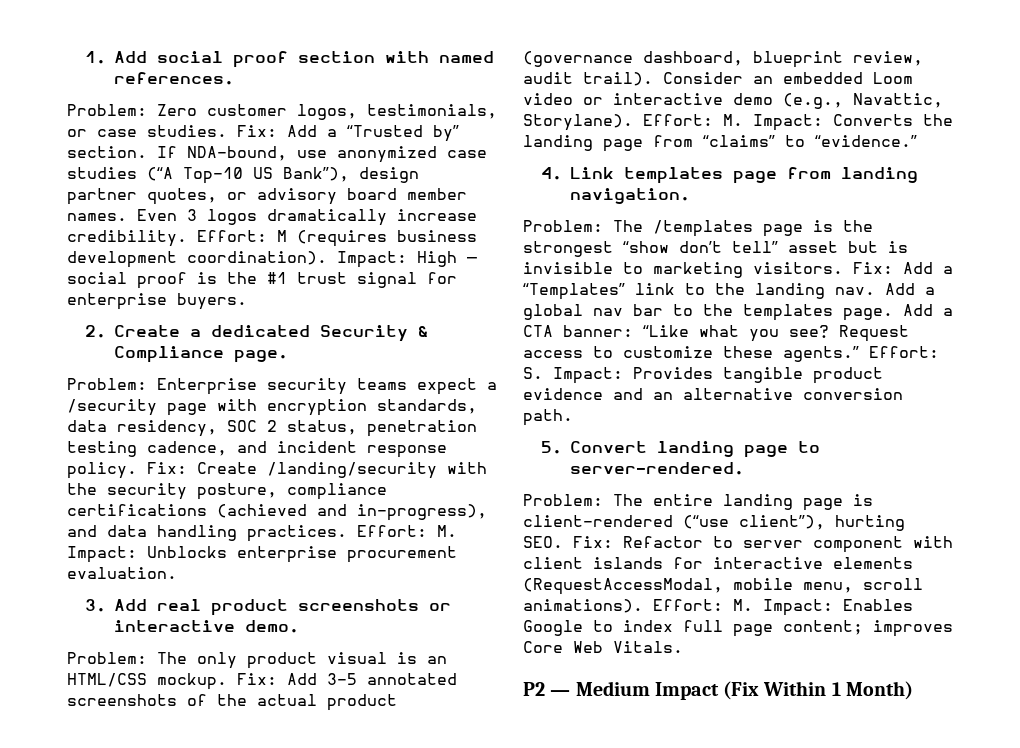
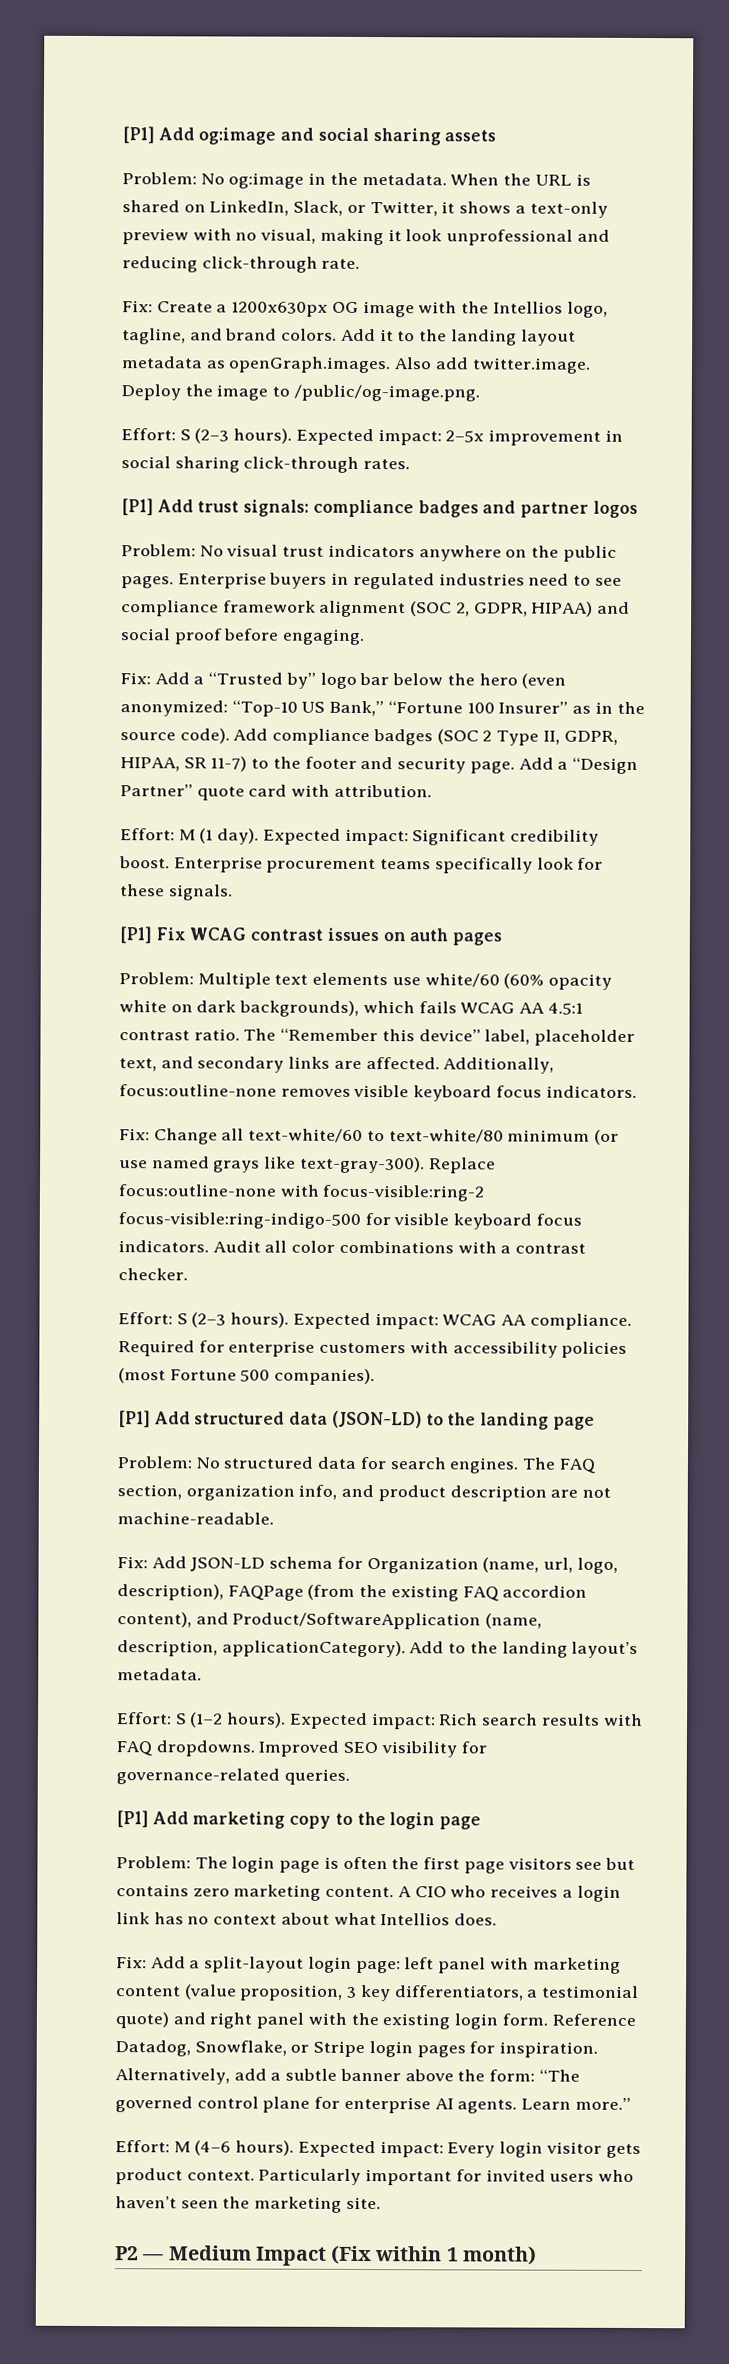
- 1. Add social proof section with named references.
- Problem: Zero customer logos, testimonials, or case studies. Fix: Add a “Trusted by” section. If NDA-bound, use anonymized case studies (“A Top-10 US Bank”), design partner quotes, or advisory board member names. Even 3 logos dramatically increase credibility. Effort: M (requires business development coordination). Impact: High — social proof is the #1 trust signal for enterprise buyers.
- 2. Create a dedicated Security & Compliance page.
- Problem: Enterprise security teams expect a /security page with encryption standards, data residency, SOC 2 status, penetration testing cadence, and incident response policy. Fix: Create /landing/security with the security posture, compliance certifications (achieved and in-progress), and data handling practices. Effort: M. Impact: Unblocks enterprise procurement evaluation.
- 3. Add real product screenshots or interactive demo.
- Problem: The only product visual is an HTML/CSS mockup. Fix: Add 3–5 annotated screenshots of the actual product (governance dashboard, blueprint review, audit trail). Consider an embedded Loom video or interactive demo (e.g., Navattic, Storylane). Effort: M. Impact: Converts the landing page from “claims” to “evidence.”
- 4. Link templates page from landing navigation.
- Problem: The /templates page is the strongest “show don’t tell” asset but is invisible to marketing visitors. Fix: Add a “Templates” link to the landing nav. Add a global nav bar to the templates page. Add a CTA banner: “Like what you see? Request access to customize these agents.” Effort: S. Impact: Provides tangible product evidence and an alternative conversion path.
- 5. Convert landing page to server-rendered.
- Problem: The entire landing page is client-rendered (“use client”), hurting SEO. Fix: Refactor to server component with client islands for interactive elements (RequestAccessModal, mobile menu, scroll animations). Effort: M. Impact: Enables Google to index full page content; improves Core Web Vitals.
+ [P1] Add og:image and social sharing assets
+ Problem: No og:image in the metadata. When the URL is shared on LinkedIn, Slack, or Twitter, it shows a text-only preview with no visual, making it look unprofessional and reducing click-through rate.
+ Fix: Create a 1200x630px OG image with the Intellios logo, tagline, and brand colors. Add it to the landing layout metadata as openGraph.images. Also add twitter.image. Deploy the image to /public/og-image.png.
+ Effort: S (2–3 hours). Expected impact: 2–5x improvement in social sharing click-through rates.
+ [P1] Add trust signals: compliance badges and partner logos
+ Problem: No visual trust indicators anywhere on the public pages. Enterprise buyers in regulated industries need to see compliance framework alignment (SOC 2, GDPR, HIPAA) and social proof before engaging.
+ Fix: Add a “Trusted by” logo bar below the hero (even anonymized: “Top-10 US Bank,” “Fortune 100 Insurer” as in the source code). Add compliance badges (SOC 2 Type II, GDPR, HIPAA, SR 11-7) to the footer and security page. Add a “Design Partner” quote card with attribution.
+ Effort: M (1 day). Expected impact: Significant credibility boost. Enterprise procurement teams specifically look for these signals.
+ [P1] Fix WCAG contrast issues on auth pages
+ Problem: Multiple text elements use white/60 (60% opacity white on dark backgrounds), which fails WCAG AA 4.5:1 contrast ratio. The “Remember this device” label, placeholder text, and secondary links are affected. Additionally, focus:outline-none removes visible keyboard focus indicators.
+ Fix: Change all text-white/60 to text-white/80 minimum (or use named grays like text-gray-300). Replace focus:outline-none with focus-visible:ring-2 focus-visible:ring-indigo-500 for visible keyboard focus indicators. Audit all color combinations with a contrast checker.
+ Effort: S (2–3 hours). Expected impact: WCAG AA compliance. Required for enterprise customers with accessibility policies (most Fortune 500 companies).
+ [P1] Add structured data (JSON-LD) to the landing page
+ Problem: No structured data for search engines. The FAQ section, organization info, and product description are not machine-readable.
+ Fix: Add JSON-LD schema for Organization (name, url, logo, description), FAQPage (from the existing FAQ accordion content), and Product/SoftwareApplication (name, description, applicationCategory). Add to the landing layout’s metadata.
+ Effort: S (1–2 hours). Expected impact: Rich search results with FAQ dropdowns. Improved SEO visibility for governance-related queries.
+ [P1] Add marketing copy to the login page
+ Problem: The login page is often the first page visitors see but contains zero marketing content. A CIO who receives a login link has no context about what Intellios does.
+ Fix: Add a split-layout login page: left panel with marketing content (value proposition, 3 key differentiators, a testimonial quote) and right panel with the existing login form. Reference Datadog, Snowflake, or Stripe login pages for inspiration. Alternatively, add a subtle banner above the form: “The governed control plane for enterprise AI agents. Learn more.”
+ Effort: M (4–6 hours). Expected impact: Every login visitor gets product context. Particularly important for invited users who haven’t seen the marketing site.
- P2 — Medium Impact (Fix Within 1 Month)
+ P2 — Medium Impact (Fix within 1 month)

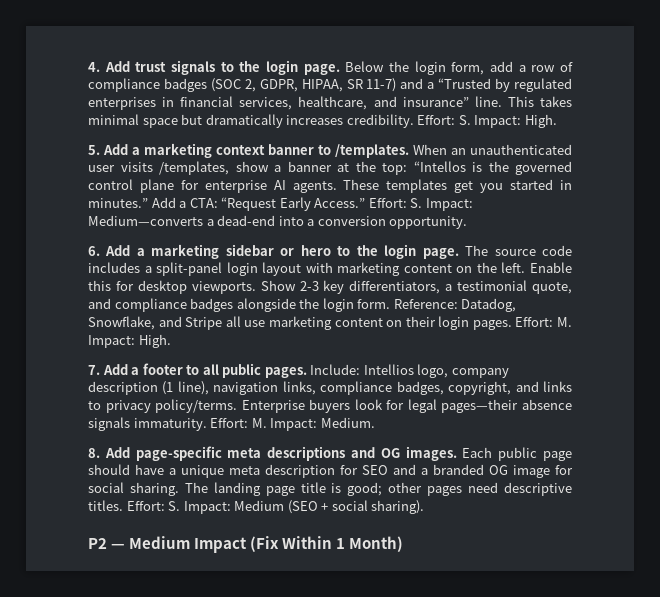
- [P1] Add og:image and social sharing assets
- Problem: No og:image in the metadata. When the URL is shared on LinkedIn, Slack, or Twitter, it shows a text-only preview with no visual, making it look unprofessional and reducing click-through rate.
- Fix: Create a 1200x630px OG image with the Intellios logo, tagline, and brand colors. Add it to the landing layout metadata as openGraph.images. Also add twitter.image. Deploy the image to /public/og-image.png.
- Effort: S (2–3 hours). Expected impact: 2–5x improvement in social sharing click-through rates.
- [P1] Add trust signals: compliance badges and partner logos
- Problem: No visual trust indicators anywhere on the public pages. Enterprise buyers in regulated industries need to see compliance framework alignment (SOC 2, GDPR, HIPAA) and social proof before engaging.
- Fix: Add a “Trusted by” logo bar below the hero (even anonymized: “Top-10 US Bank,” “Fortune 100 Insurer” as in the source code). Add compliance badges (SOC 2 Type II, GDPR, HIPAA, SR 11-7) to the footer and security page. Add a “Design Partner” quote card with attribution.
- Effort: M (1 day). Expected impact: Significant credibility boost. Enterprise procurement teams specifically look for these signals.
- [P1] Fix WCAG contrast issues on auth pages
- Problem: Multiple text elements use white/60 (60% opacity white on dark backgrounds), which fails WCAG AA 4.5:1 contrast ratio. The “Remember this device” label, placeholder text, and secondary links are affected. Additionally, focus:outline-none removes visible keyboard focus indicators.
- Fix: Change all text-white/60 to text-white/80 minimum (or use named grays like text-gray-300). Replace focus:outline-none with focus-visible:ring-2 focus-visible:ring-indigo-500 for visible keyboard focus indicators. Audit all color combinations with a contrast checker.
- Effort: S (2–3 hours). Expected impact: WCAG AA compliance. Required for enterprise customers with accessibility policies (most Fortune 500 companies).
- [P1] Add structured data (JSON-LD) to the landing page
- Problem: No structured data for search engines. The FAQ section, organization info, and product description are not machine-readable.
- Fix: Add JSON-LD schema for Organization (name, url, logo, description), FAQPage (from the existing FAQ accordion content), and Product/SoftwareApplication (name, description, applicationCategory). Add to the landing layout’s metadata.
- Effort: S (1–2 hours). Expected impact: Rich search results with FAQ dropdowns. Improved SEO visibility for governance-related queries.
- [P1] Add marketing copy to the login page
- Problem: The login page is often the first page visitors see but contains zero marketing content. A CIO who receives a login link has no context about what Intellios does.
- Fix: Add a split-layout login page: left panel with marketing content (value proposition, 3 key differentiators, a testimonial quote) and right panel with the existing login form. Reference Datadog, Snowflake, or Stripe login pages for inspiration. Alternatively, add a subtle banner above the form: “The governed control plane for enterprise AI agents.
+ 4. Add trust signals to the login page. Below the login form, add a row of compliance badges (SOC 2, GDPR, HIPAA, SR 11-7) and a “Trusted by regulated enterprises in financial services, healthcare, and insurance” line. This takes minimal space but dramatically increases credibility. Effort: S. Impact: High.
+ 5. Add a marketing context banner to /templates. When an unauthenticated user visits /templates, show a banner at the top: “Intellos is the governed control plane for enterprise AI agents.
- Learn more.”
- Effort: M (4–6 hours). Expected impact: Every login visitor gets product context. Particularly important for invited users who haven’t seen the marketing site.
+ These templates get you started in minutes.” Add a CTA: “Request Early Access.” Effort: S. Impact: Medium—converts a dead-end into a conversion opportunity.
+ 6. Add a marketing sidebar or hero to the login page. The source code includes a split-panel login layout with marketing content on the left. Enable this for desktop viewports. Show 2-3 key differentiators, a testimonial quote, and compliance badges alongside the login form. Reference: Datadog, Snowflake, and Stripe all use marketing content on their login pages. Effort: M. Impact: High.
+ 7. Add a footer to all public pages. Include: Intellios logo, company description (1 line), navigation links, compliance badges, copyright, and links to privacy policy/terms. Enterprise buyers look for legal pages—their absence signals immaturity. Effort: M. Impact: Medium.
+ 8. Add page-specific meta descriptions and OG images. Each public page should have a unique meta description for SEO and a branded OG image for social sharing. The landing page title is good; other pages need descriptive titles. Effort: S. Impact: Medium (SEO + social sharing).
- P2 — Medium Impact (Fix within 1 month)
+ P2 — Medium Impact (Fix Within 1 Month)

